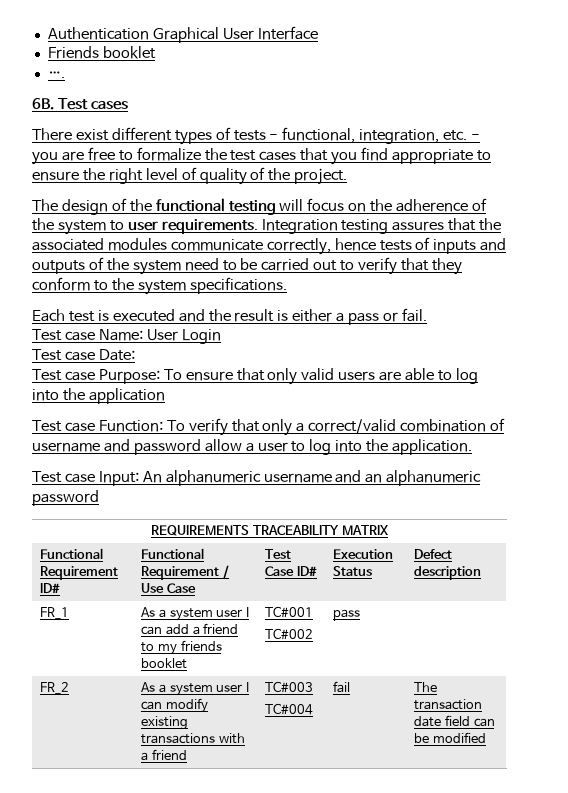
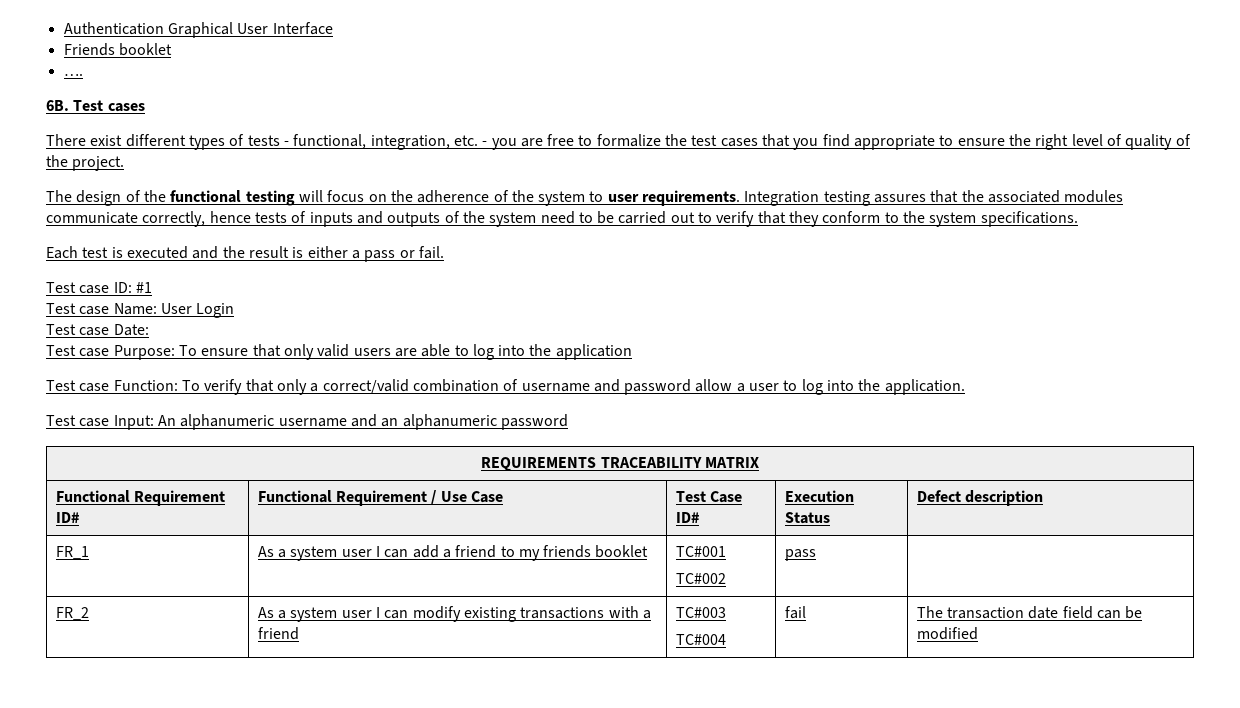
+ Test case ID: #1

